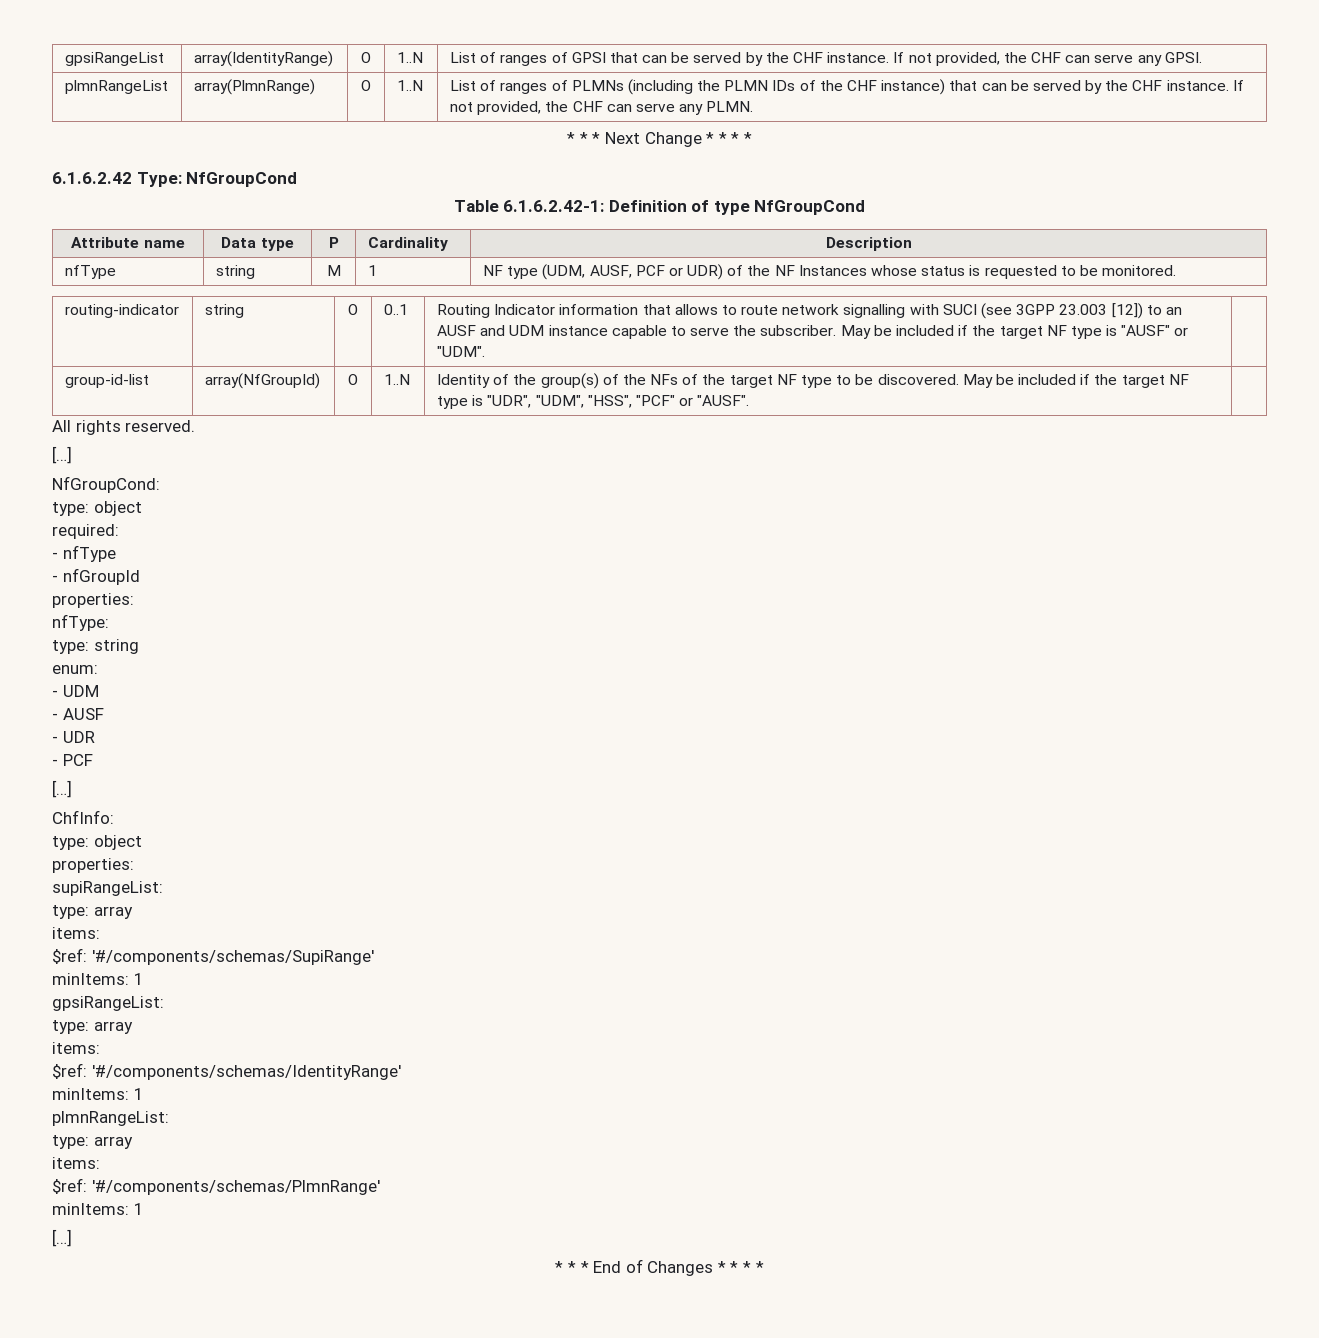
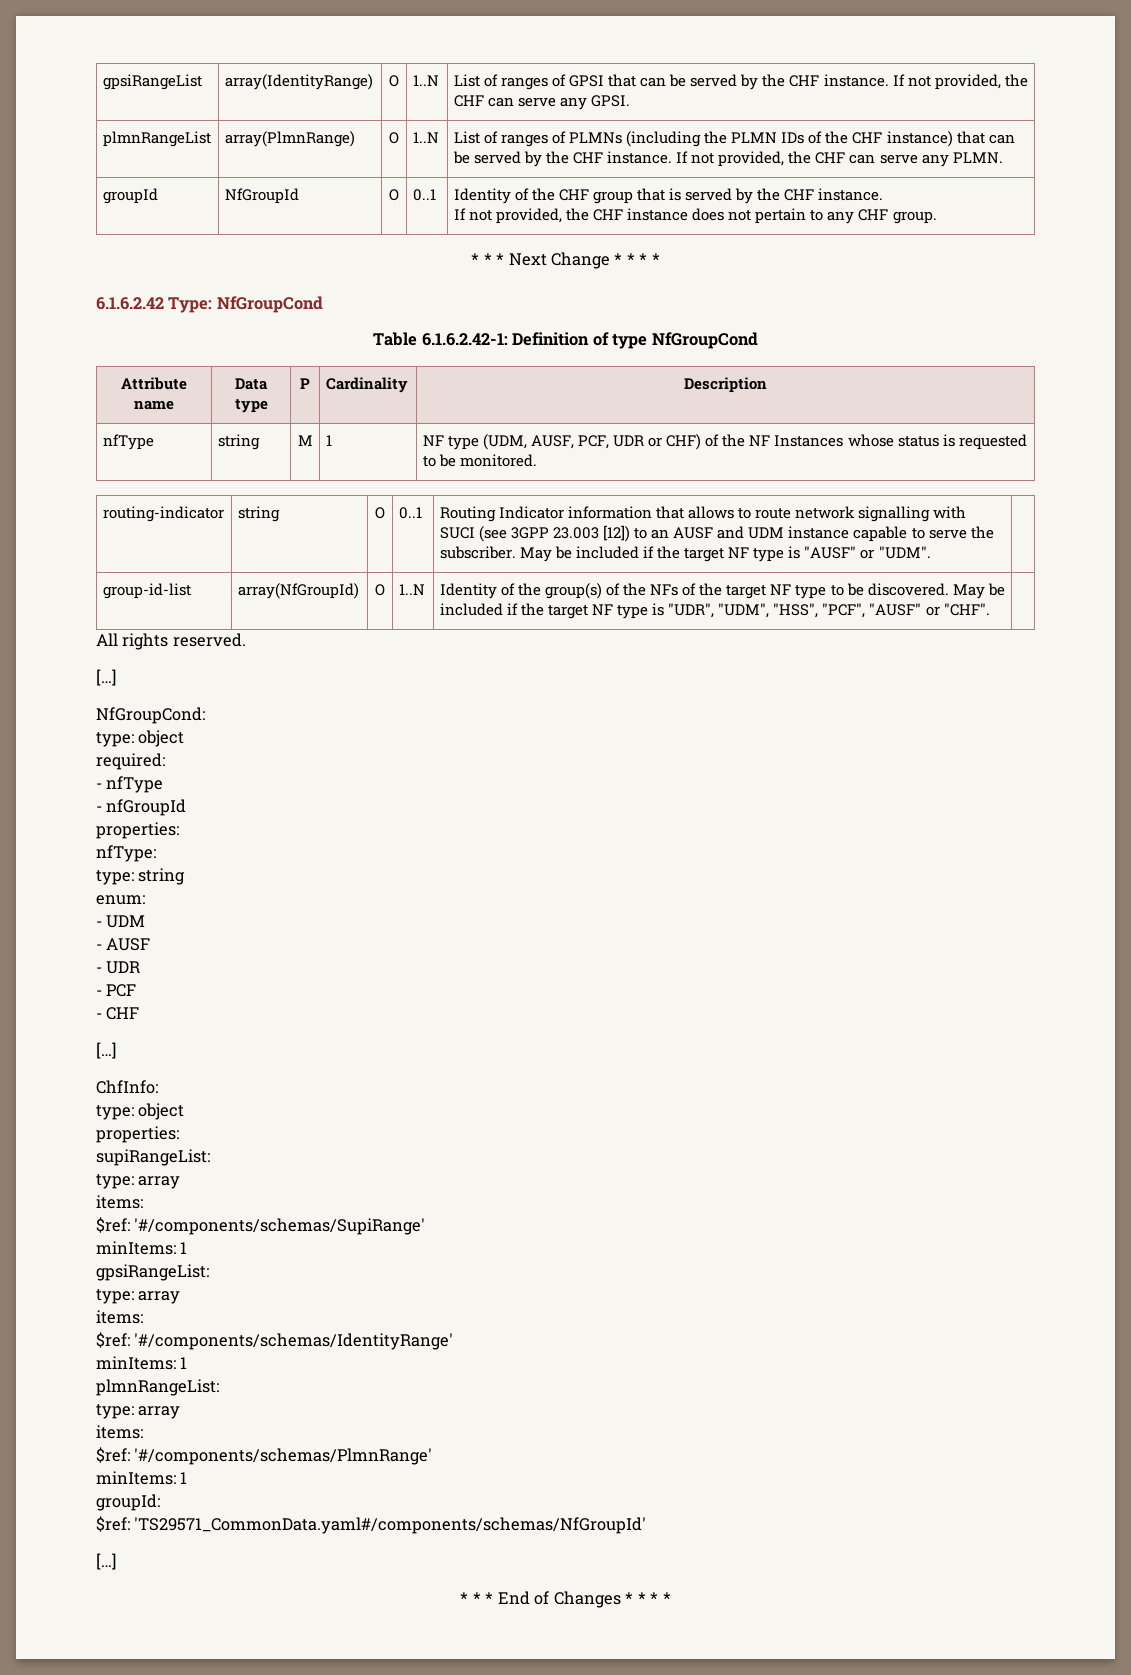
+ groupId | NfGroupId | O | 0..1 | Identity of the CHF group that is served by the CHF instance.
+ If not provided, the CHF instance does not pertain to any CHF group.
- nfType | string | M | 1 | NF type (UDM, AUSF, PCF or UDR) of the NF Instances whose status is requested to be monitored.
+ nfType | string | M | 1 | NF type (UDM, AUSF, PCF, UDR or CHF) of the NF Instances whose status is requested to be monitored.
- group-id-list | array(NfGroupId) | O | 1..N | Identity of the group(s) of the NFs of the target NF type to be discovered. May be included if the target NF type is "UDR", "UDM", "HSS", "PCF" or "AUSF". |
+ group-id-list | array(NfGroupId) | O | 1..N | Identity of the group(s) of the NFs of the target NF type to be discovered. May be included if the target NF type is "UDR", "UDM", "HSS", "PCF", "AUSF" or "CHF". |
+ - CHF
+ groupId:
+ $ref: 'TS29571_CommonData.yaml#/components/schemas/NfGroupId'

